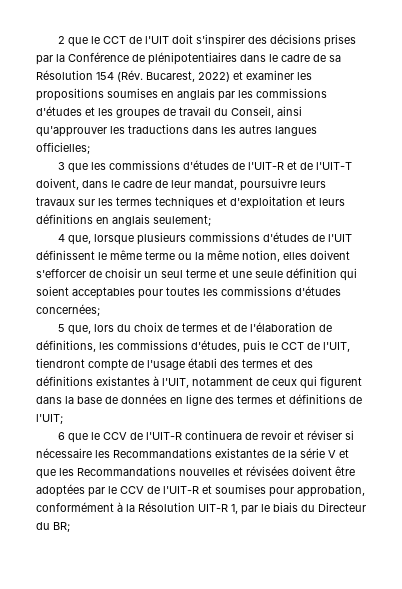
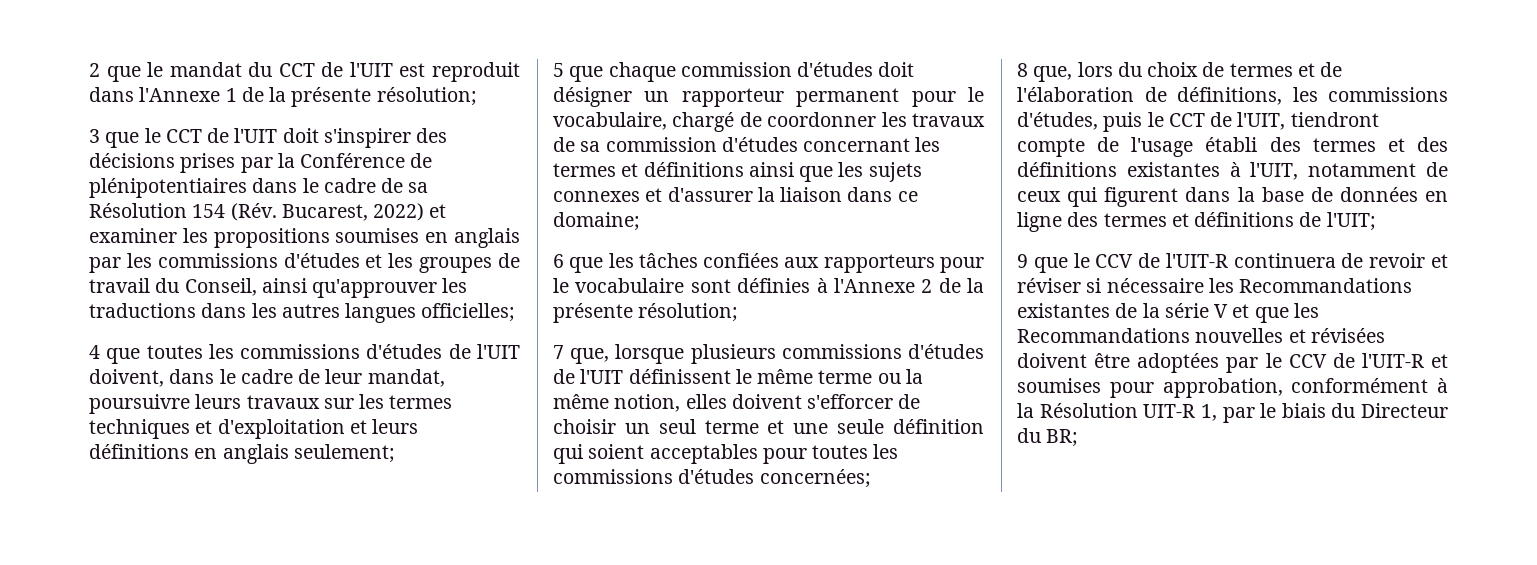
- 2 que le CCT de l'UIT doit s'inspirer des décisions prises par la Conférence de plénipotentiaires dans le cadre de sa Résolution 154 (Rév. Bucarest, 2022) et examiner les propositions soumises en anglais par les commissions d'études et les groupes de travail du Conseil, ainsi qu'approuver les traductions dans les autres langues officielles;
+ 2 que le mandat du CCT de l'UIT est reproduit dans l'Annexe 1 de la présente résolution;
+ 3 que le CCT de l'UIT doit s'inspirer des décisions prises par la Conférence de plénipotentiaires dans le cadre de sa Résolution 154 (Rév. Bucarest, 2022) et examiner les propositions soumises en anglais par les commissions d'études et les groupes de travail du Conseil, ainsi qu'approuver les traductions dans les autres langues officielles;
- 3 que les commissions d'études de l'UIT-R et de l'UIT-T doivent, dans le cadre de leur mandat, poursuivre leurs travaux sur les termes techniques et d'exploitation et leurs définitions en anglais seulement;
+ 4 que toutes les commissions d'études de l'UIT doivent, dans le cadre de leur mandat, poursuivre leurs travaux sur les termes techniques et d'exploitation et leurs définitions en anglais seulement;
- 4 que, lorsque plusieurs commissions d'études de l'UIT définissent le même terme ou la même notion, elles doivent s'efforcer de choisir un seul terme et une seule définition qui soient acceptables pour toutes les commissions d'études concernées;
+ 5 que chaque commission d'études doit désigner un rapporteur permanent pour le vocabulaire, chargé de coordonner les travaux de sa commission d'études concernant les termes et définitions ainsi que les sujets connexes et d'assurer la liaison dans ce domaine;
+ 6 que les tâches confiées aux rapporteurs pour le vocabulaire sont définies à l'Annexe 2 de la présente résolution;
+ 7 que, lorsque plusieurs commissions d'études de l'UIT définissent le même terme ou la même notion, elles doivent s'efforcer de choisir un seul terme et une seule définition qui soient acceptables pour toutes les commissions d'études concernées;
- 5 que, lors du choix de termes et de l'élaboration de définitions, les commissions d'études, puis le CCT de l'UIT, tiendront compte de l'usage établi des termes et des définitions existantes à l'UIT, notamment de ceux qui figurent dans la base de données en ligne des termes et définitions de l'UIT;
+ 8 que, lors du choix de termes et de l'élaboration de définitions, les commissions d'études, puis le CCT de l'UIT, tiendront compte de l'usage établi des termes et des définitions existantes à l'UIT, notamment de ceux qui figurent dans la base de données en ligne des termes et définitions de l'UIT;
- 6 que le CCV de l'UIT-R continuera de revoir et réviser si nécessaire les Recommandations existantes de la série V et que les Recommandations nouvelles et révisées doivent être adoptées par le CCV de l'UIT-R et soumises pour approbation, conformément à la Résolution UIT-R 1, par le biais du Directeur du BR;
+ 9 que le CCV de l'UIT-R continuera de revoir et réviser si nécessaire les Recommandations existantes de la série V et que les Recommandations nouvelles et révisées doivent être adoptées par le CCV de l'UIT-R et soumises pour approbation, conformément à la Résolution UIT-R 1, par le biais du Directeur du BR;

